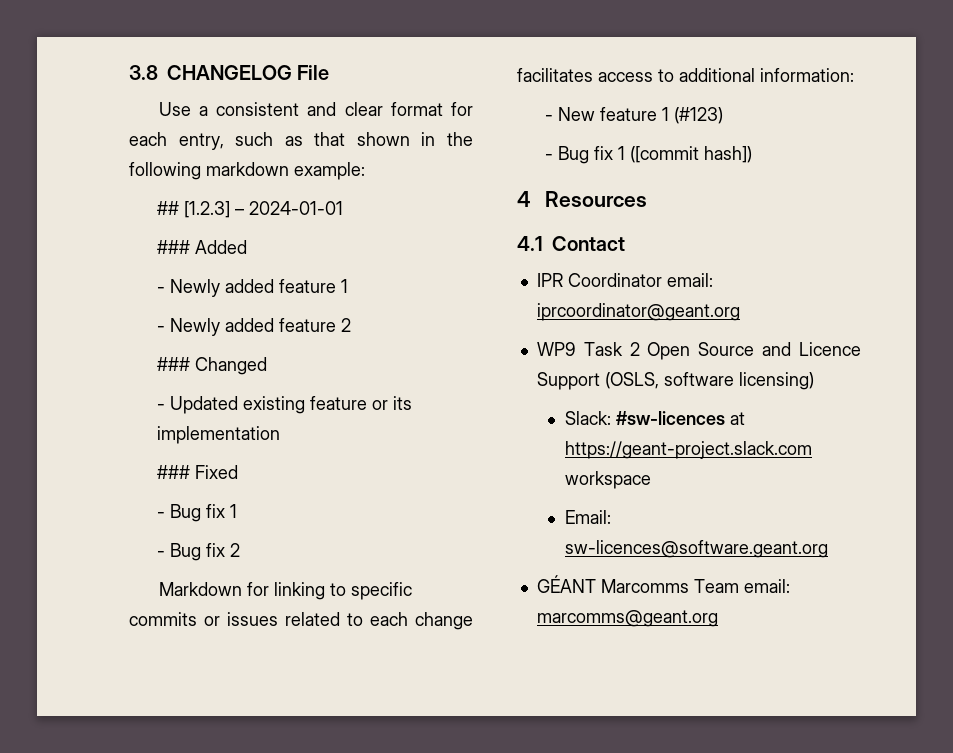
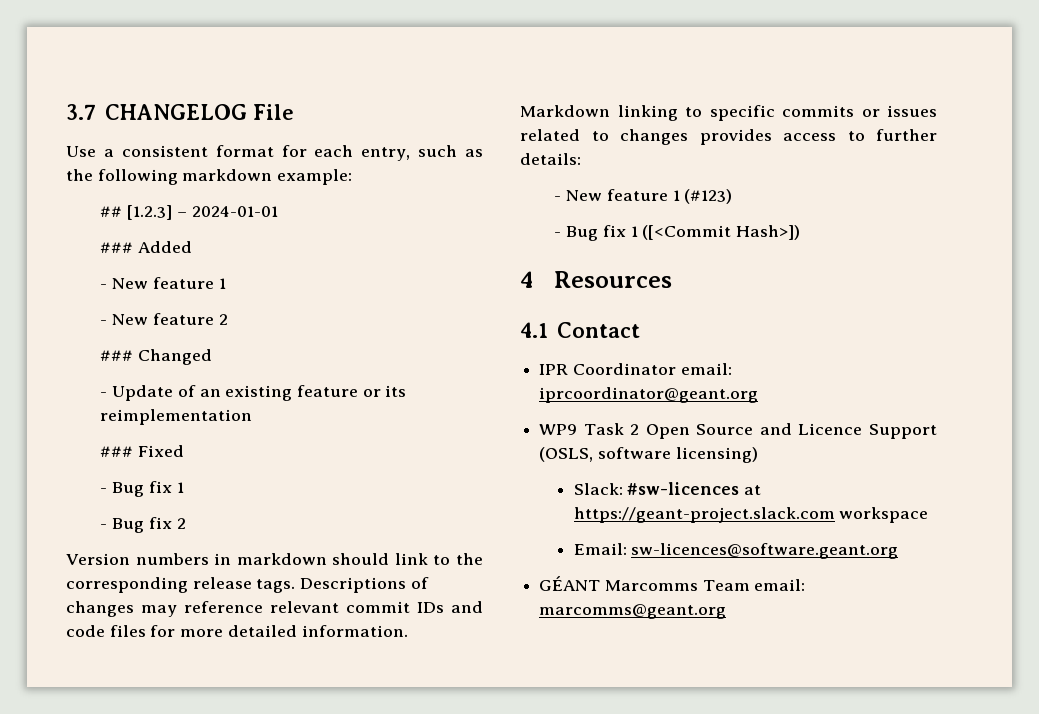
- 3.8 CHANGELOG File
+ 3.7 CHANGELOG File
- Use a consistent and clear format for each entry, such as that shown in the following markdown example:
+ Use a consistent format for each entry, such as the following markdown example:
  ### Added
- - Newly added feature 1
+ - New feature 1
- - Newly added feature 2
+ - New feature 2
- - Updated existing feature or its implementation
+ - Update of an existing feature or its reimplementation
- Markdown for linking to specific commits or issues related to each change facilitates access to additional information:
+ Version numbers in markdown should link to the corresponding release tags. Descriptions of changes may reference relevant commit IDs and code files for more detailed information. Markdown linking to specific commits or issues related to changes provides access to further details:
- - Bug fix 1 ([commit hash])
+ - Bug fix 1 ([<Commit Hash>])

